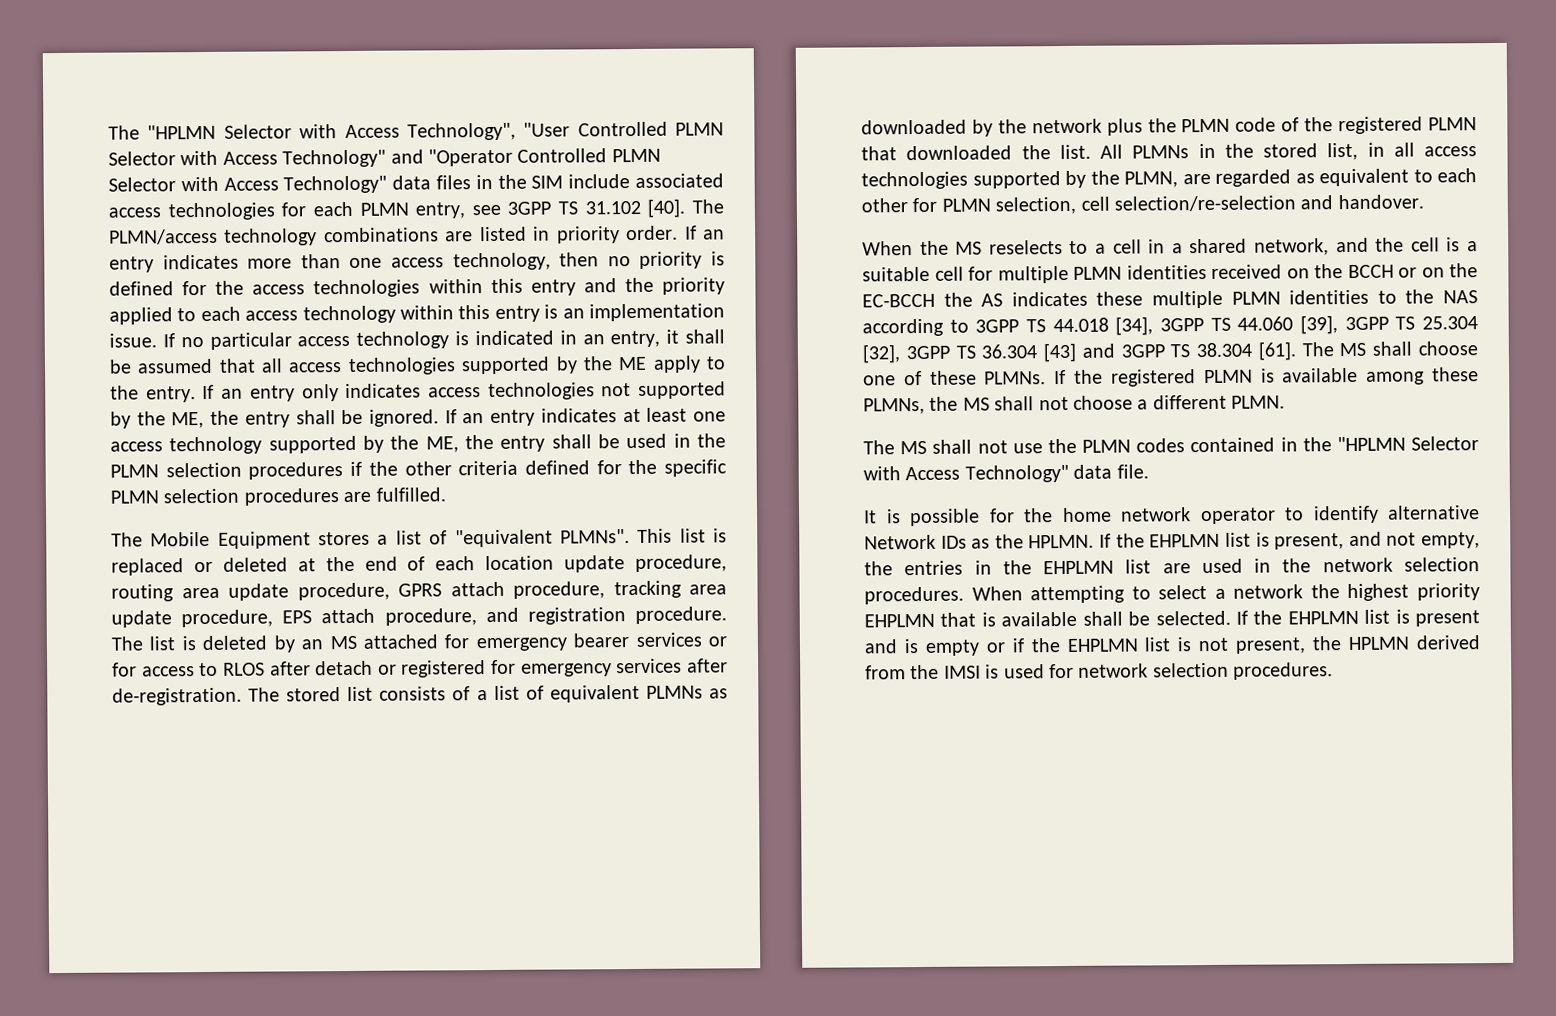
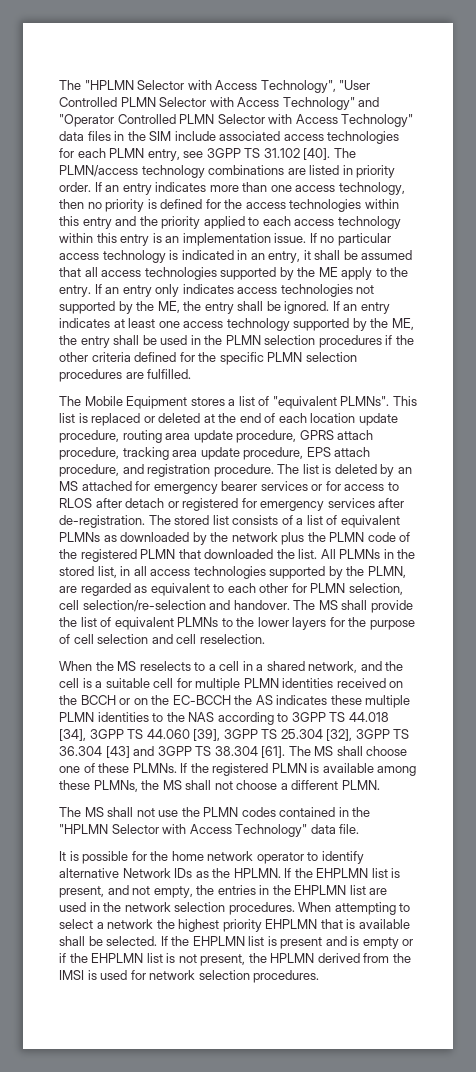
+ The MS shall provide the list of equivalent PLMNs to the lower layers for the purpose of cell selection and cell reselection.

